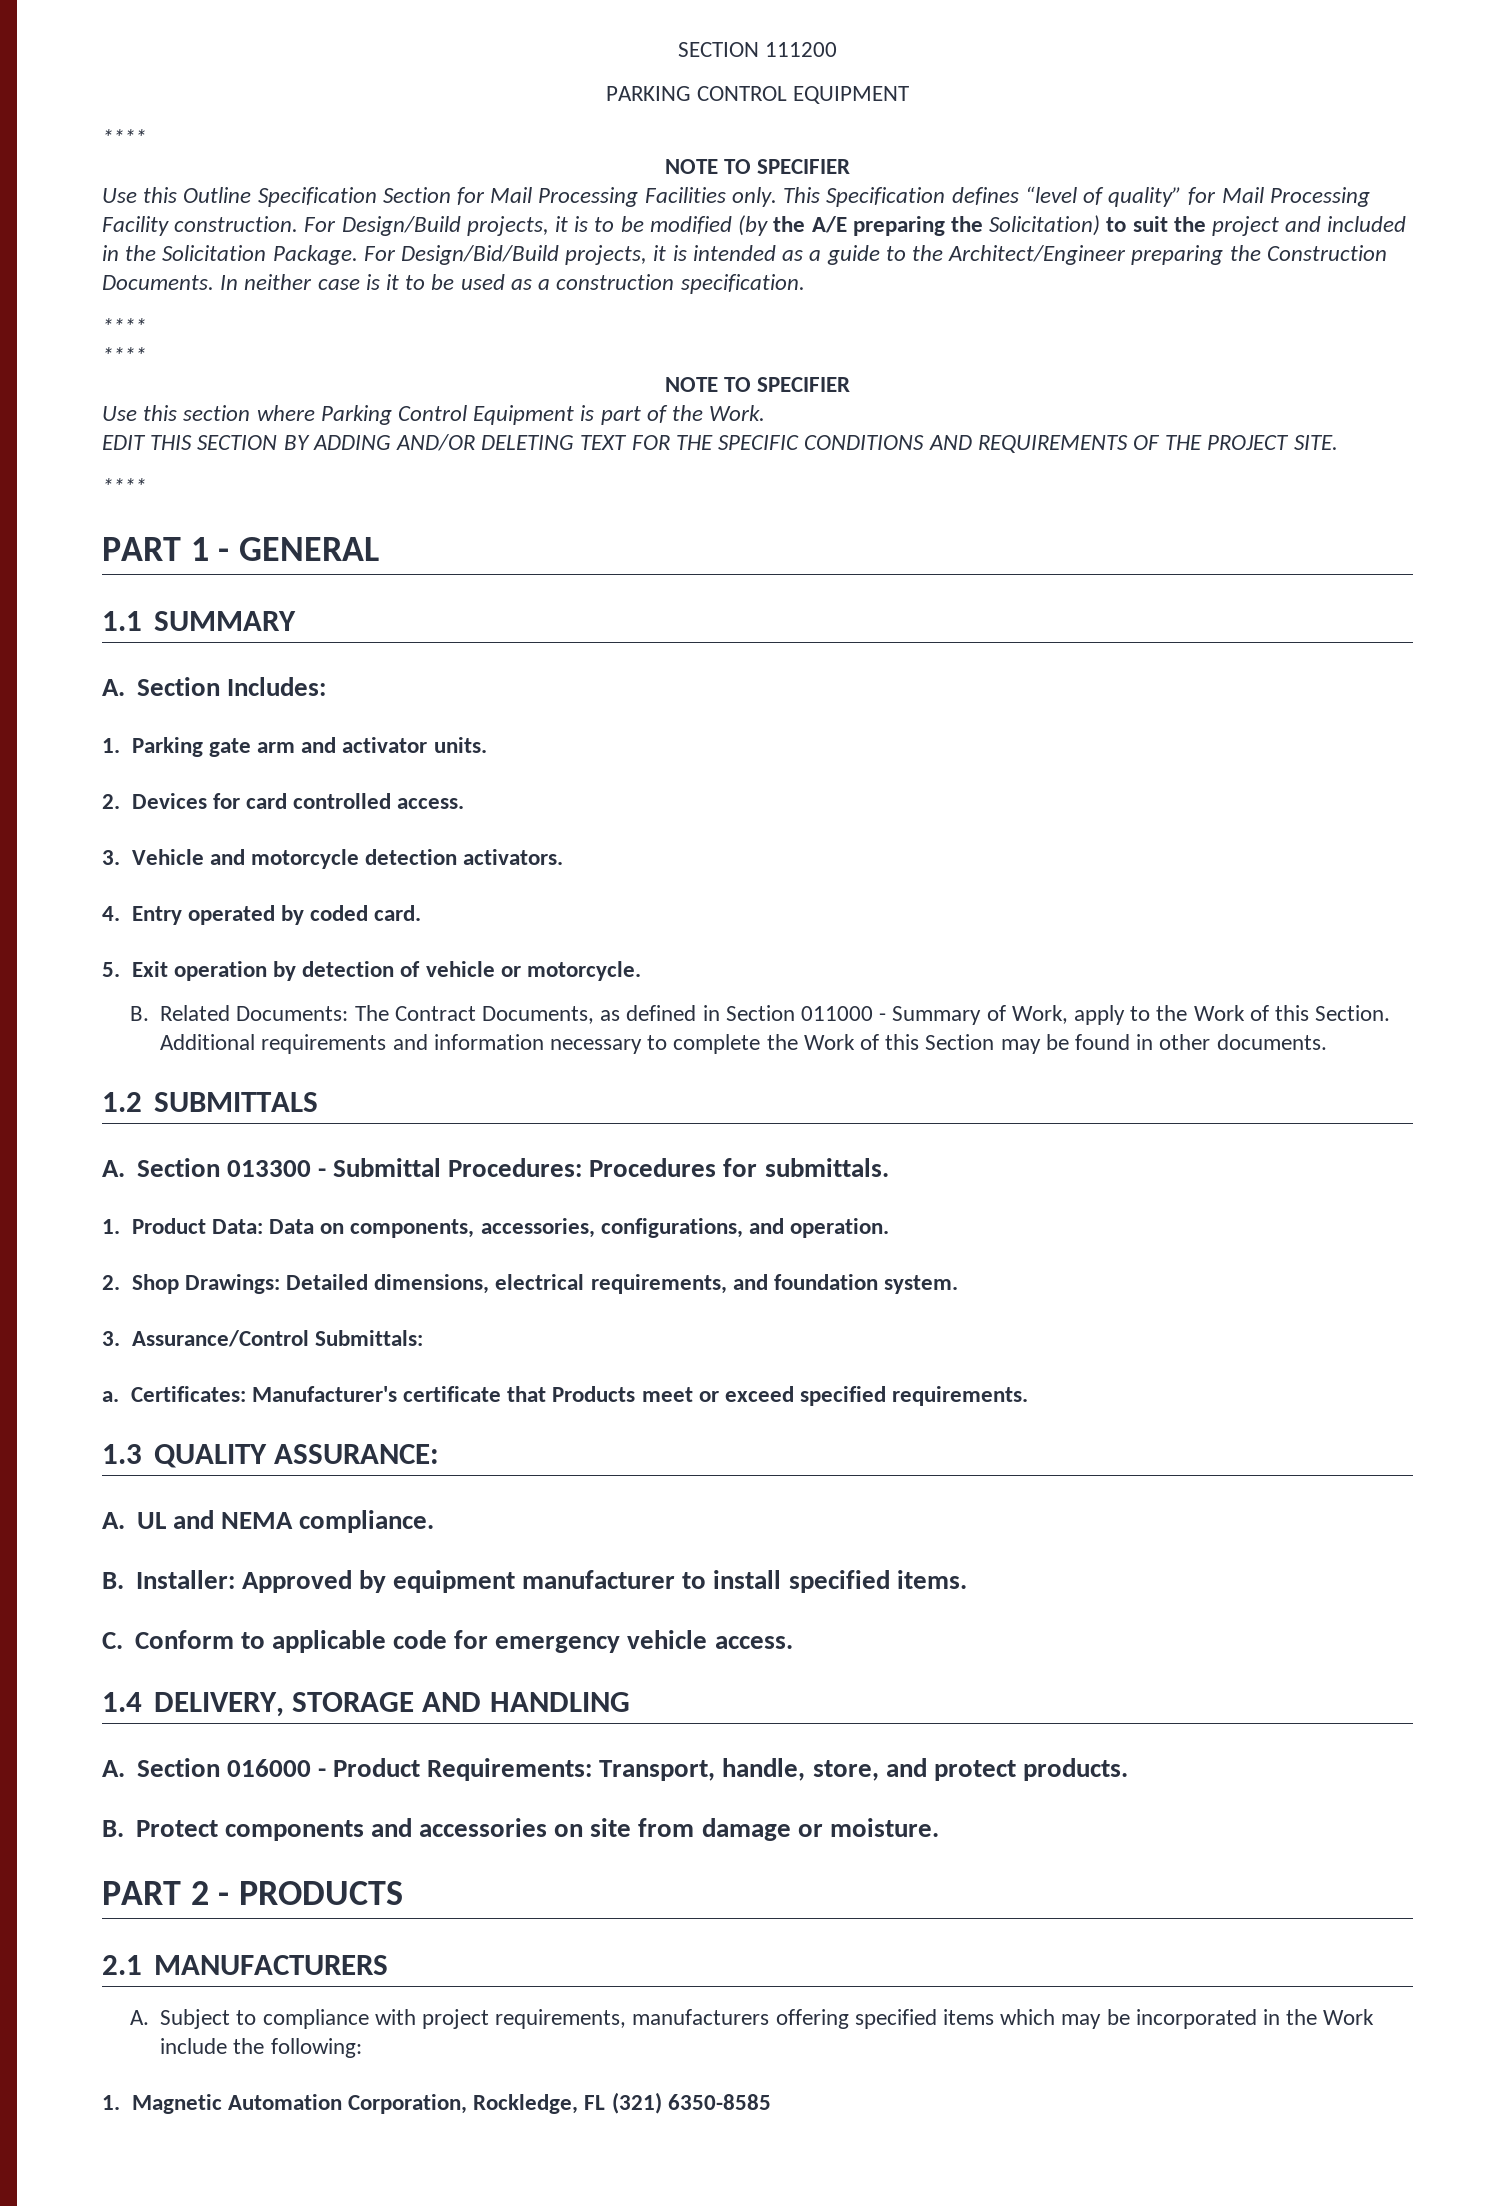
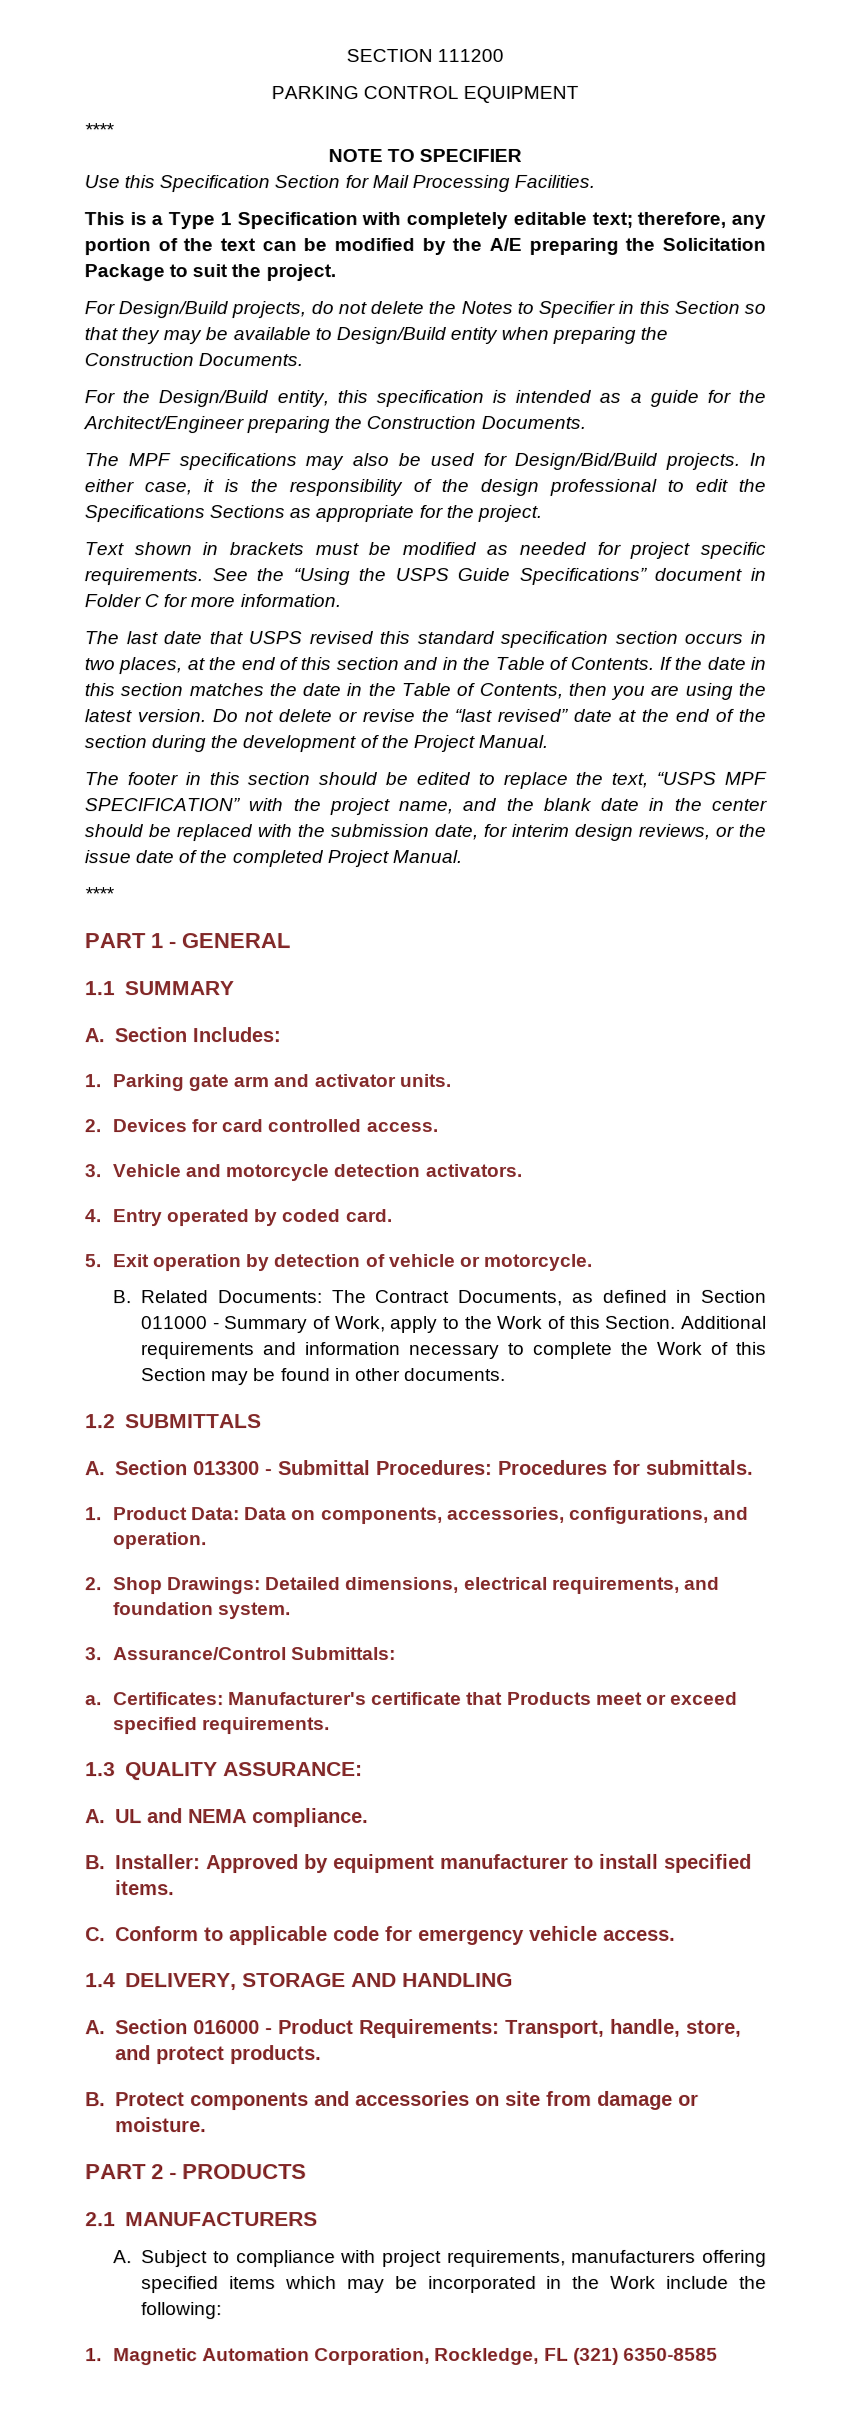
- Use this Outline Specification Section for Mail Processing Facilities only. This Specification defines “level of quality” for Mail Processing Facility construction. For Design/Build projects, it is to be modified (by the A/E preparing the Solicitation) to suit the project and included in the Solicitation Package. For Design/Bid/Build projects, it is intended as a guide to the Architect/Engineer preparing the Construction Documents. In neither case is it to be used as a construction specification.
- ****
- ****
- NOTE TO SPECIFIER
- Use this section where Parking Control Equipment is part of the Work.
- EDIT THIS SECTION BY ADDING AND/OR DELETING TEXT FOR THE SPECIFIC CONDITIONS AND REQUIREMENTS OF THE PROJECT SITE.
+ Use this Specification Section for Mail Processing Facilities.
+ This is a Type 1 Specification with completely editable text; therefore, any portion of the text can be modified by the A/E preparing the Solicitation Package to suit the project.
+ For Design/Build projects, do not delete the Notes to Specifier in this Section so that they may be available to Design/Build entity when preparing the Construction Documents.
+ For the Design/Build entity, this specification is intended as a guide for the Architect/Engineer preparing the Construction Documents.
+ The MPF specifications may also be used for Design/Bid/Build projects. In either case, it is the responsibility of the design professional to edit the Specifications Sections as appropriate for the project.
+ Text shown in brackets must be modified as needed for project specific requirements. See the “Using the USPS Guide Specifications” document in Folder C for more information.
+ The last date that USPS revised this standard specification section occurs in two places, at the end of this section and in the Table of Contents. If the date in this section matches the date in the Table of Contents, then you are using the latest version. Do not delete or revise the “last revised” date at the end of the section during the development of the Project Manual.
+ The footer in this section should be edited to replace the text, “USPS MPF SPECIFICATION” with the project name, and the blank date in the center should be replaced with the submission date, for interim design reviews, or the issue date of the completed Project Manual.

